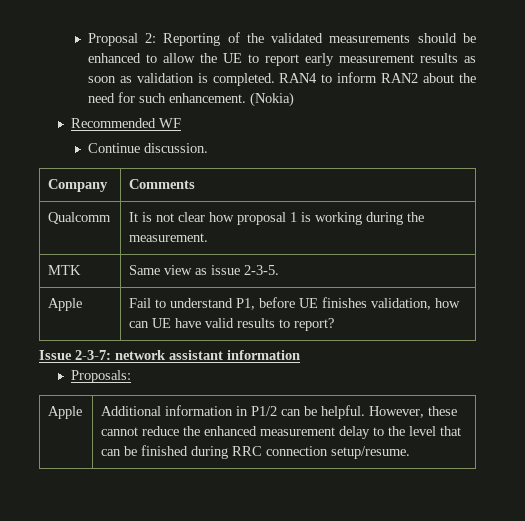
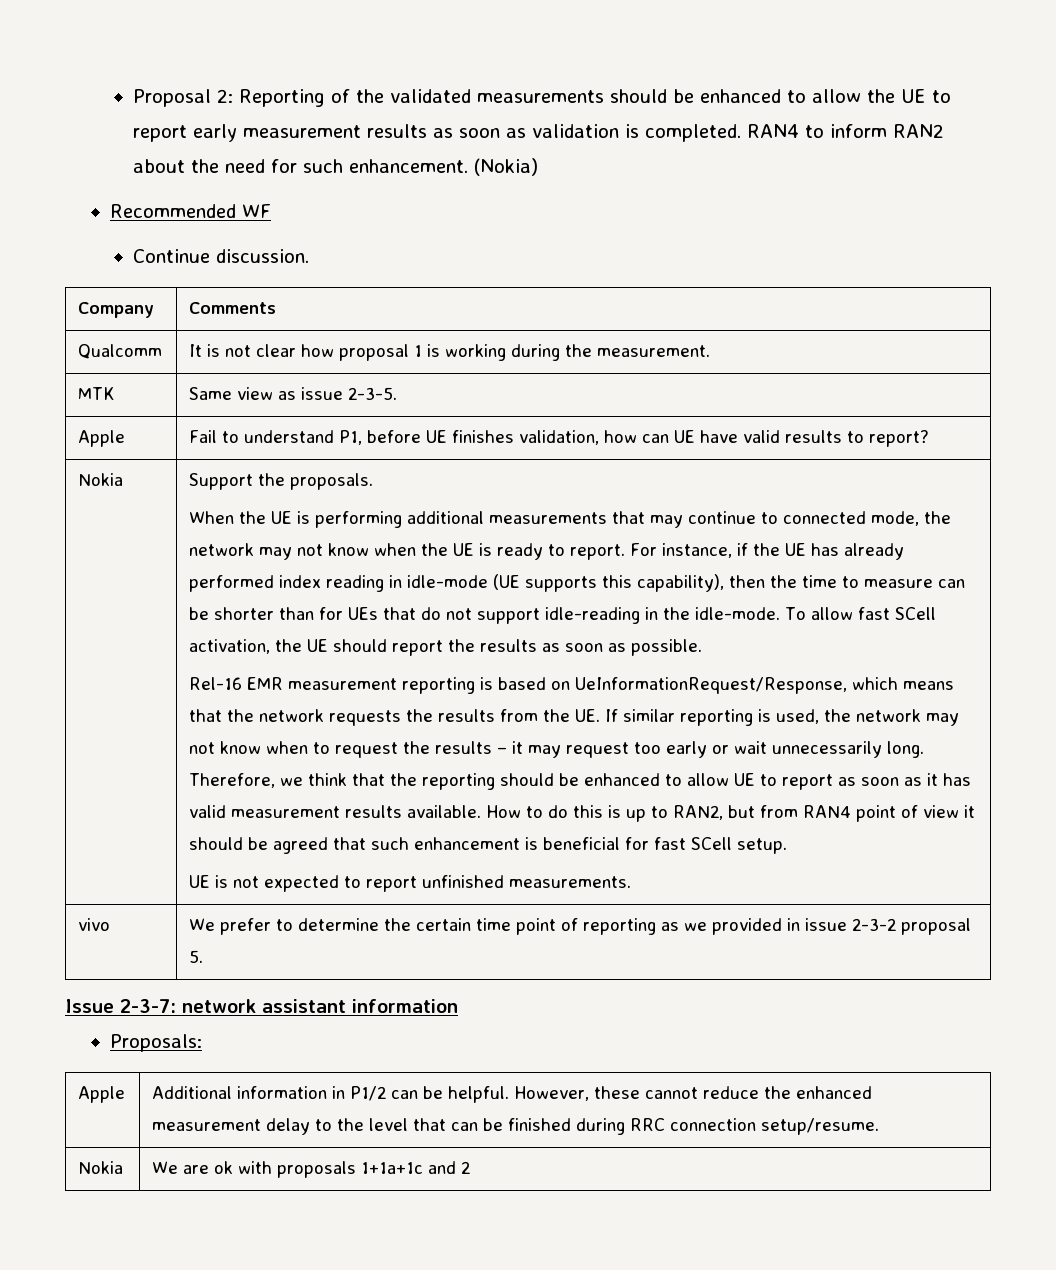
+ Nokia | Support the proposals.
+ When the UE is performing additional measurements that may continue to connected mode, the network may not know when the UE is ready to report. For instance, if the UE has already performed index reading in idle-mode (UE supports this capability), then the time to measure can be shorter than for UEs that do not support idle-reading in the idle-mode. To allow fast SCell activation, the UE should report the results as soon as possible.
+ Rel-16 EMR measurement reporting is based on UeInformationRequest/Response, which means that the network requests the results from the UE. If similar reporting is used, the network may not know when to request the results – it may request too early or wait unnecessarily long. Therefore, we think that the reporting should be enhanced to allow UE to report as soon as it has valid measurement results available. How to do this is up to RAN2, but from RAN4 point of view it should be agreed that such enhancement is beneficial for fast SCell setup.
+ UE is not expected to report unfinished measurements.
+ vivo | We prefer to determine the certain time point of reporting as we provided in issue 2-3-2 proposal 5.
+ Nokia | We are ok with proposals 1+1a+1c and 2

